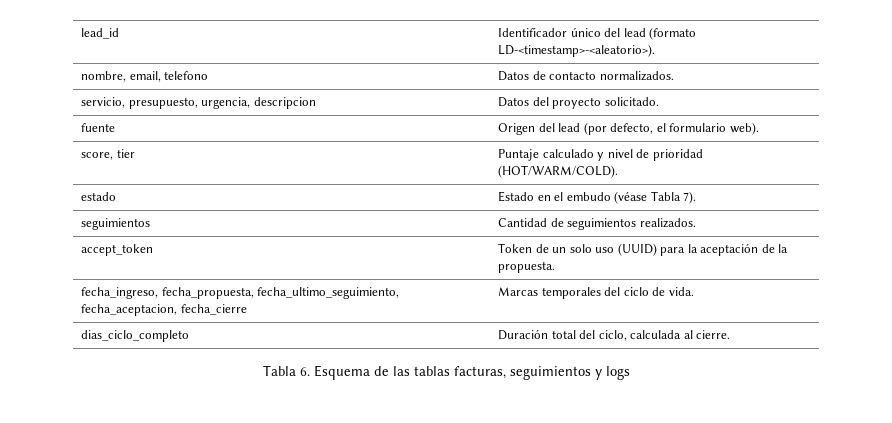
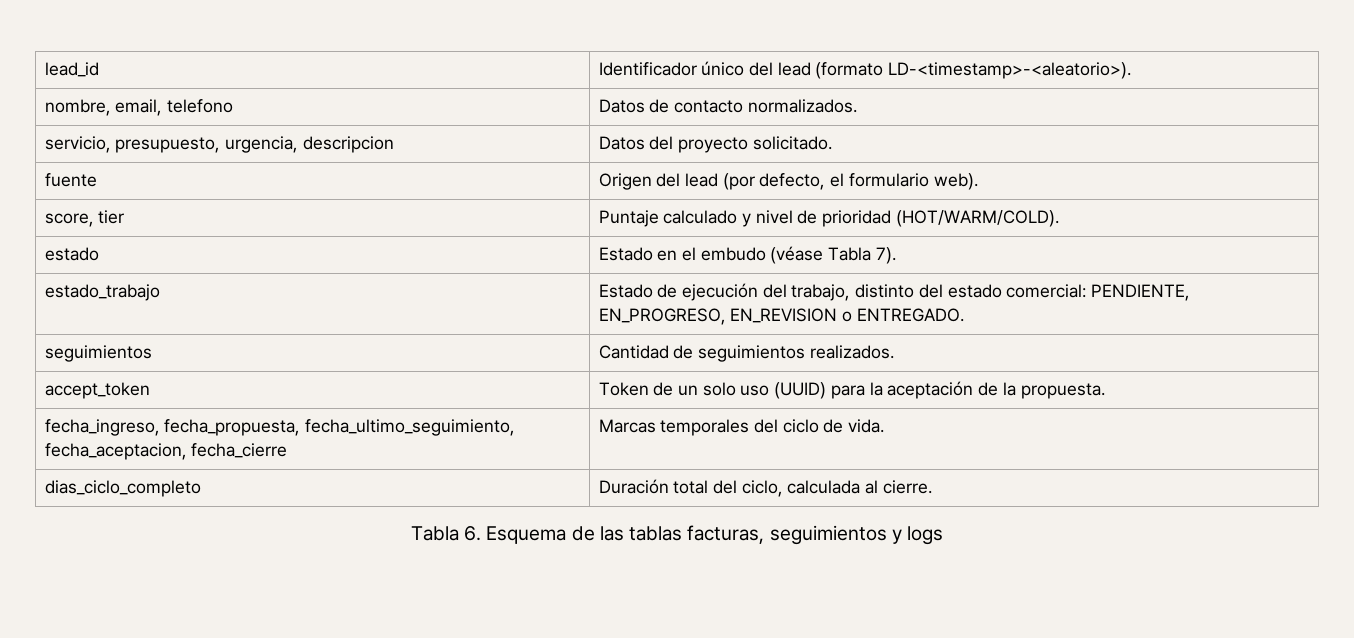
+ estado_trabajo | Estado de ejecución del trabajo, distinto del estado comercial: PENDIENTE, EN_PROGRESO, EN_REVISION o ENTREGADO.

